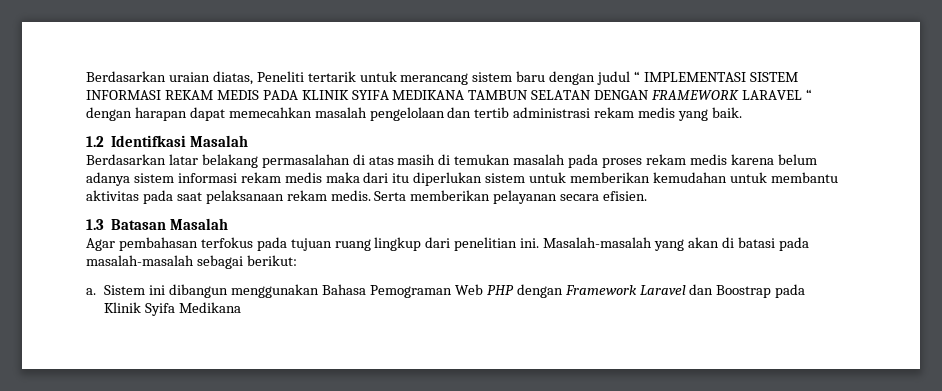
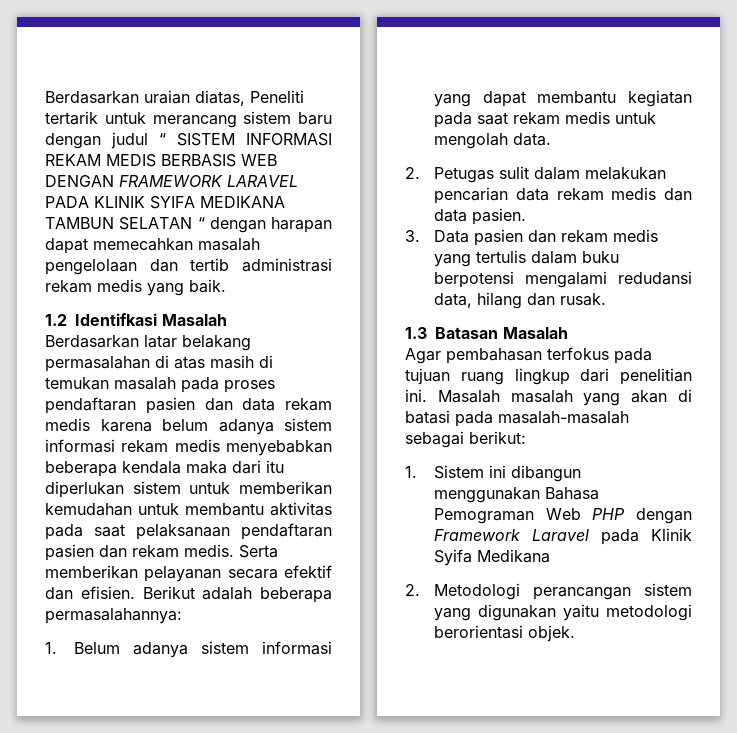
- Berdasarkan uraian diatas, Peneliti tertarik untuk merancang sistem baru dengan judul “ IMPLEMENTASI SISTEM INFORMASI REKAM MEDIS PADA KLINIK SYIFA MEDIKANA TAMBUN SELATAN DENGAN FRAMEWORK LARAVEL “ dengan harapan dapat memecahkan masalah pengelolaan dan tertib administrasi rekam medis yang baik.
+ Berdasarkan uraian diatas, Peneliti tertarik untuk merancang sistem baru dengan judul “ SISTEM INFORMASI REKAM MEDIS BERBASIS WEB DENGAN FRAMEWORK LARAVEL PADA KLINIK SYIFA MEDIKANA TAMBUN SELATAN “ dengan harapan dapat memecahkan masalah pengelolaan dan tertib administrasi rekam medis yang baik.
- Berdasarkan latar belakang permasalahan di atas masih di temukan masalah pada proses rekam medis karena belum adanya sistem informasi rekam medis maka dari itu diperlukan sistem untuk memberikan kemudahan untuk membantu aktivitas pada saat pelaksanaan rekam medis.
+ Berdasarkan latar belakang permasalahan di atas masih di temukan masalah pada proses pendaftaran pasien dan data rekam medis karena belum adanya sistem informasi rekam medis menyebabkan beberapa kendala maka dari itu diperlukan sistem untuk memberikan kemudahan untuk membantu aktivitas pada saat pelaksanaan pendaftaran pasien dan rekam medis.
- Serta memberikan pelayanan secara efisien.
+ Serta memberikan pelayanan secara efektif dan efisien. Berikut adalah beberapa permasalahannya:
+ 1. Belum adanya sistem informasi yang dapat membantu kegiatan pada saat rekam medis untuk mengolah data.
+ 2. Petugas sulit dalam melakukan pencarian data rekam medis dan data pasien.
+ 3. Data pasien dan rekam medis yang tertulis dalam buku berpotensi mengalami redudansi data, hilang dan rusak.
- Masalah-masalah yang akan di batasi pada masalah-masalah sebagai berikut:
+ Masalah masalah yang akan di batasi pada masalah-masalah sebagai berikut:
- a. Sistem ini dibangun menggunakan Bahasa Pemograman Web PHP dengan Framework Laravel dan Boostrap pada Klinik Syifa Medikana
+ 1. Sistem ini dibangun menggunakan Bahasa Pemograman Web PHP dengan Framework Laravel pada Klinik Syifa Medikana
+ 2. Metodologi perancangan sistem yang digunakan yaitu metodologi berorientasi objek.

